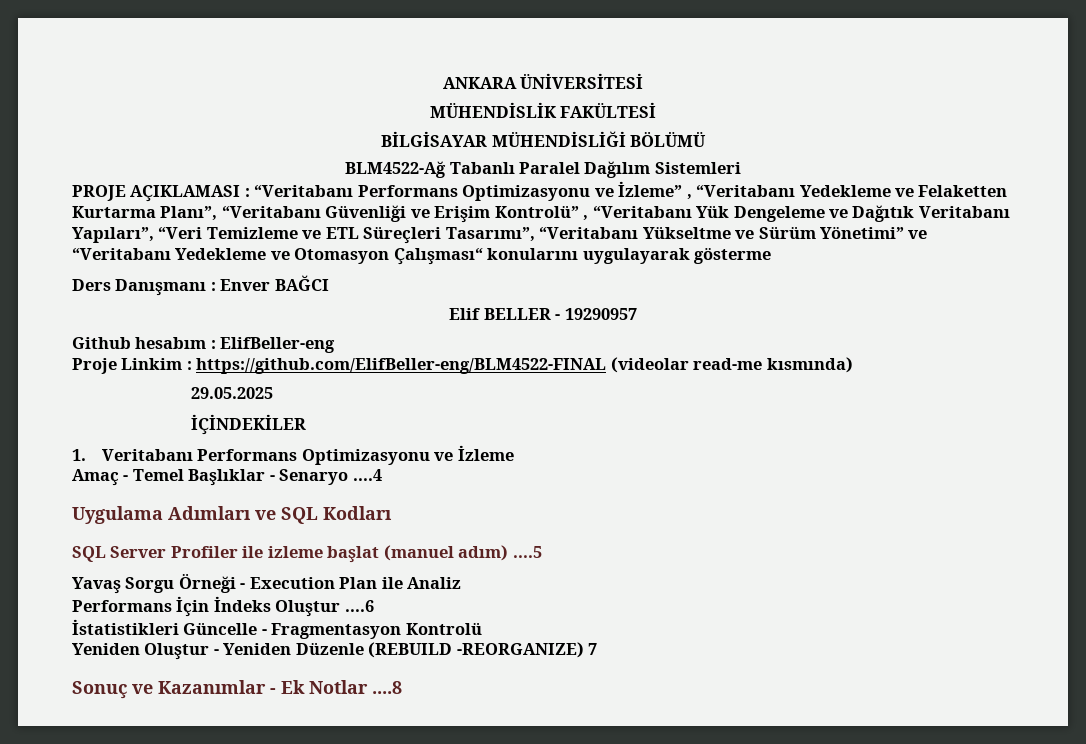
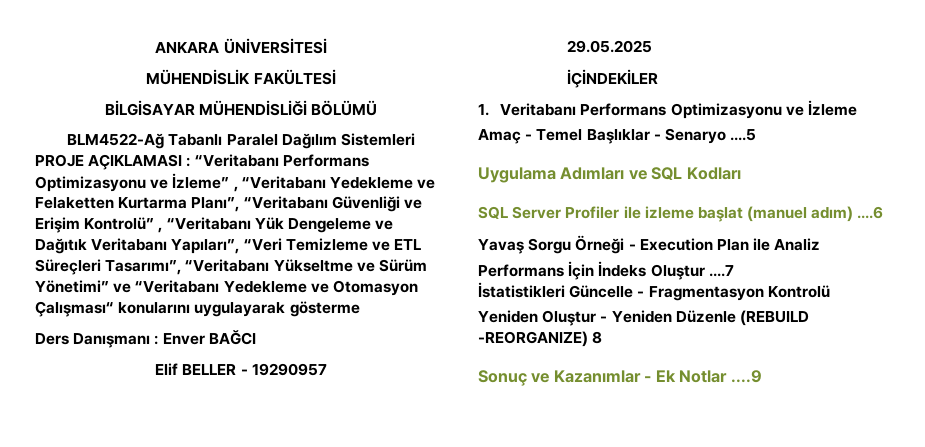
- Github hesabım : ElifBeller-eng
- Proje Linkim : https://github.com/ElifBeller-eng/BLM4522-FINAL (videolar read-me kısmında)
- Amaç - Temel Başlıklar - Senaryo ....4
+ Amaç - Temel Başlıklar - Senaryo ....5
- SQL Server Profiler ile izleme başlat (manuel adım) ....5
+ SQL Server Profiler ile izleme başlat (manuel adım) ....6
- Performans İçin İndeks Oluştur ....6
+ Performans İçin İndeks Oluştur ....7
- Yeniden Oluştur - Yeniden Düzenle (REBUILD -REORGANIZE) 7
+ Yeniden Oluştur - Yeniden Düzenle (REBUILD -REORGANIZE) 8
- Sonuç ve Kazanımlar - Ek Notlar ....8
+ Sonuç ve Kazanımlar - Ek Notlar ....9

